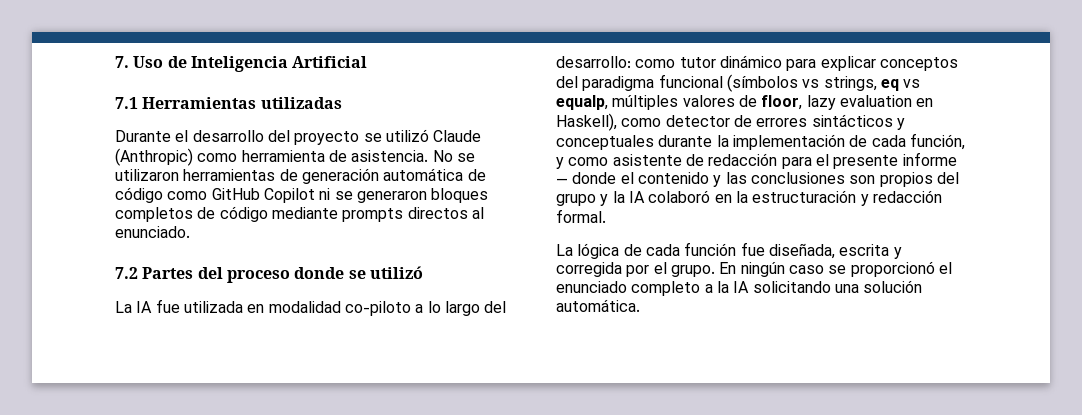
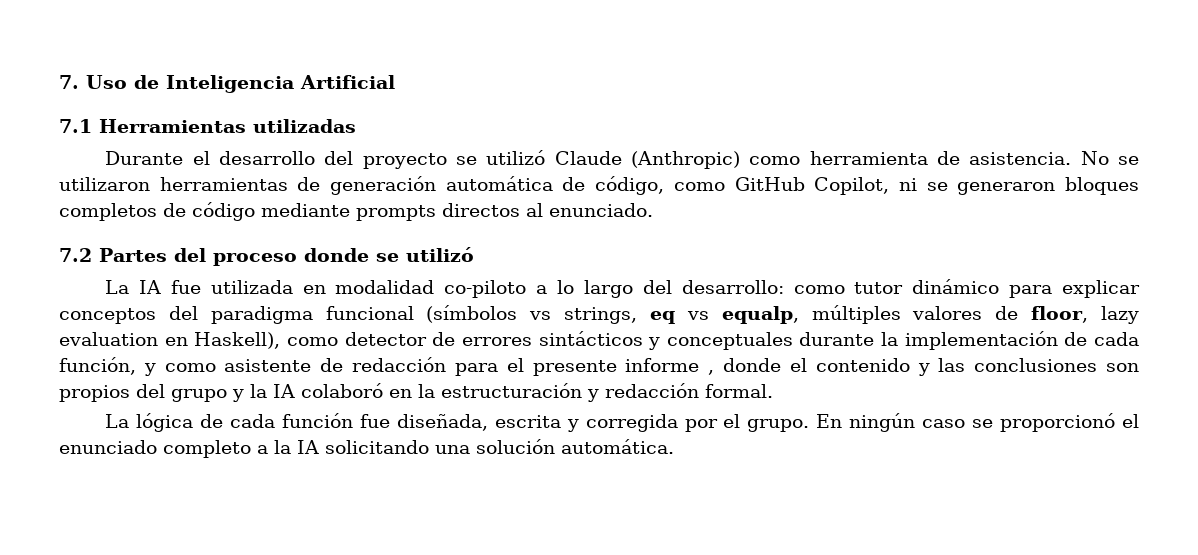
- No se utilizaron herramientas de generación automática de código como GitHub Copilot ni se generaron bloques completos de código mediante prompts directos al enunciado.
+ No se utilizaron herramientas de generación automática de código, como GitHub Copilot, ni se generaron bloques completos de código mediante prompts directos al enunciado.
- como tutor dinámico para explicar conceptos del paradigma funcional (símbolos vs strings, eq vs equalp, múltiples valores de floor, lazy evaluation en Haskell), como detector de errores sintácticos y conceptuales durante la implementación de cada función, y como asistente de redacción para el presente informe — donde el contenido y las conclusiones son propios del grupo y la IA colaboró en la estructuración y redacción formal.
+ como tutor dinámico para explicar conceptos del paradigma funcional (símbolos vs strings, eq vs equalp, múltiples valores de floor, lazy evaluation en Haskell), como detector de errores sintácticos y conceptuales durante la implementación de cada función, y como asistente de redacción para el presente informe , donde el contenido y las conclusiones son propios del grupo y la IA colaboró en la estructuración y redacción formal.

